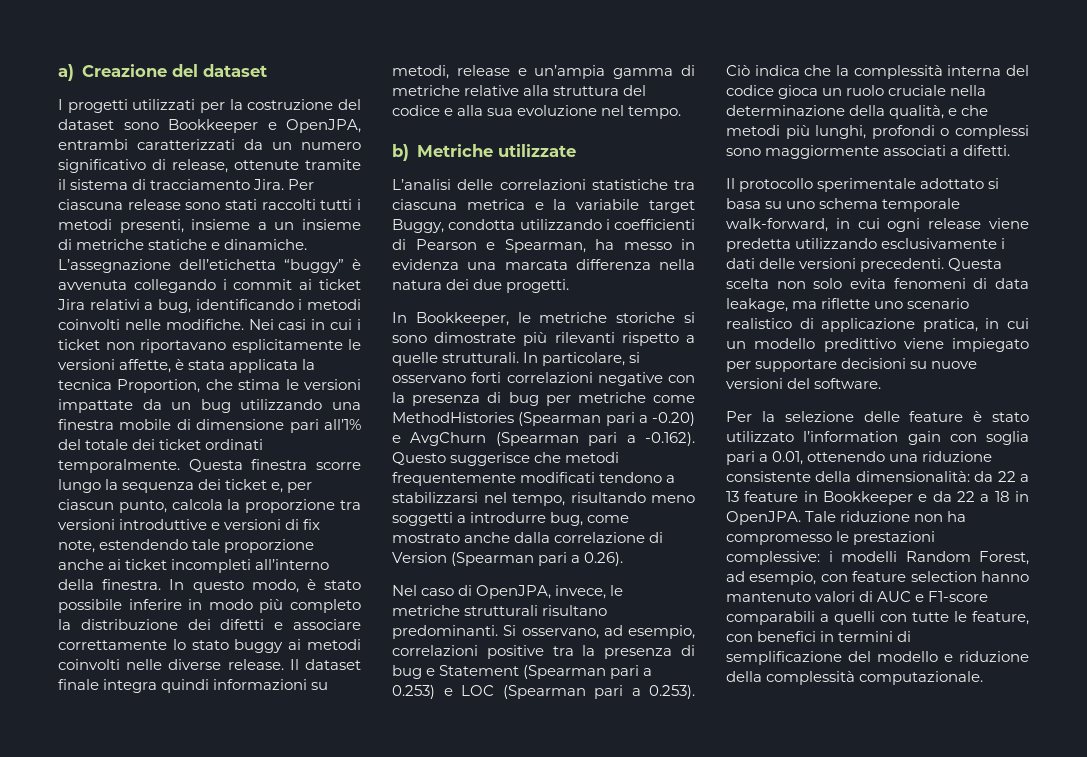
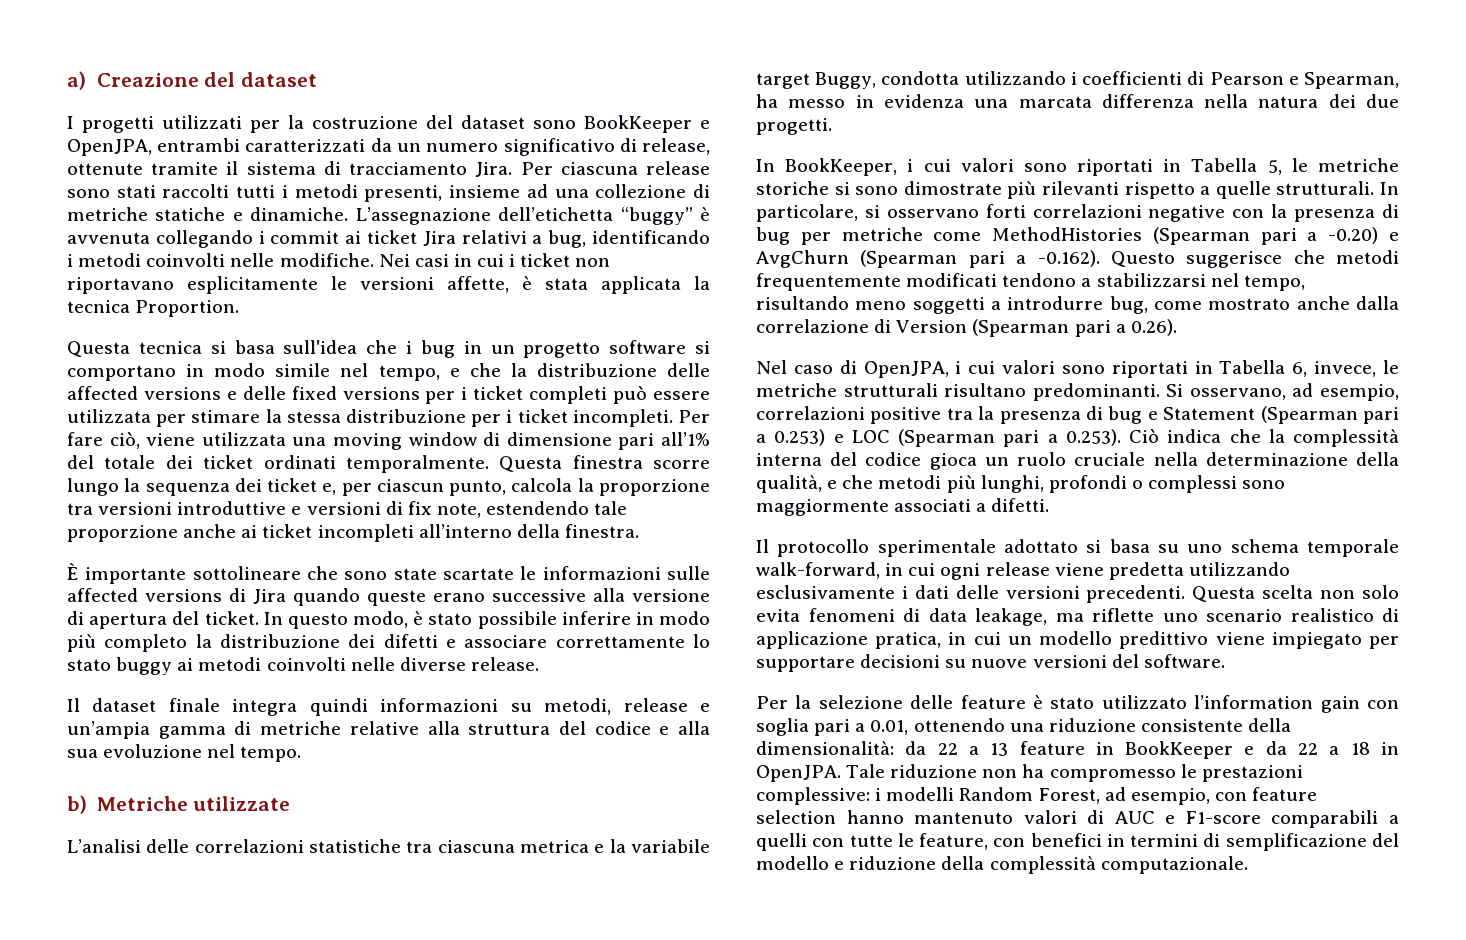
- I progetti utilizzati per la costruzione del dataset sono Bookkeeper e OpenJPA, entrambi caratterizzati da un numero significativo di release, ottenute tramite il sistema di tracciamento Jira.
+ I progetti utilizzati per la costruzione del dataset sono BookKeeper e OpenJPA, entrambi caratterizzati da un numero significativo di release, ottenute tramite il sistema di tracciamento Jira.
- Per ciascuna release sono stati raccolti tutti i metodi presenti, insieme a un insieme di metriche statiche e dinamiche.
+ Per ciascuna release sono stati raccolti tutti i metodi presenti, insieme ad una collezione di metriche statiche e dinamiche.
- Nei casi in cui i ticket non riportavano esplicitamente le versioni affette, è stata applicata la tecnica Proportion, che stima le versioni impattate da un bug utilizzando una finestra mobile di dimensione pari all’1% del totale dei ticket ordinati temporalmente.
+ Nei casi in cui i ticket non riportavano esplicitamente le versioni affette, è stata applicata la tecnica Proportion.
+ Questa tecnica si basa sull'idea che i bug in un progetto software si comportano in modo simile nel tempo, e che la distribuzione delle affected versions e delle fixed versions per i ticket completi può essere utilizzata per stimare la stessa distribuzione per i ticket incompleti. Per fare ciò, viene utilizzata una moving window di dimensione pari all’1% del totale dei ticket ordinati temporalmente.
- Questa finestra scorre lungo la sequenza dei ticket e, per ciascun punto, calcola la proporzione tra versioni introduttive e versioni di fix note, estendendo tale proporzione anche ai ticket incompleti all’interno della finestra. In questo modo, è stato possibile inferire in modo più completo la distribuzione dei difetti e associare correttamente lo stato buggy ai metodi coinvolti nelle diverse release. Il dataset finale integra quindi informazioni su metodi, release e un’ampia gamma di metriche relative alla struttura del codice e alla sua evoluzione nel tempo.
+ Questa finestra scorre lungo la sequenza dei ticket e, per ciascun punto, calcola la proporzione tra versioni introduttive e versioni di fix note, estendendo tale proporzione anche ai ticket incompleti all’interno della finestra.
+ È importante sottolineare che sono state scartate le informazioni sulle affected versions di Jira quando queste erano successive alla versione di apertura del ticket. In questo modo, è stato possibile inferire in modo più completo la distribuzione dei difetti e associare correttamente lo stato buggy ai metodi coinvolti nelle diverse release.
+ Il dataset finale integra quindi informazioni su metodi, release e un’ampia gamma di metriche relative alla struttura del codice e alla sua evoluzione nel tempo.
- In Bookkeeper, le metriche storiche si sono dimostrate più rilevanti rispetto a quelle strutturali.
+ In BookKeeper, i cui valori sono riportati in Tabella 5, le metriche storiche si sono dimostrate più rilevanti rispetto a quelle strutturali.
- Nel caso di OpenJPA, invece, le metriche strutturali risultano predominanti.
+ Nel caso di OpenJPA, i cui valori sono riportati in Tabella 6, invece, le metriche strutturali risultano predominanti.
- Per la selezione delle feature è stato utilizzato l’information gain con soglia pari a 0.01, ottenendo una riduzione consistente della dimensionalità: da 22 a 13 feature in Bookkeeper e da 22 a 18 in OpenJPA.
+ Per la selezione delle feature è stato utilizzato l’information gain con soglia pari a 0.01, ottenendo una riduzione consistente della dimensionalità: da 22 a 13 feature in BookKeeper e da 22 a 18 in OpenJPA.

